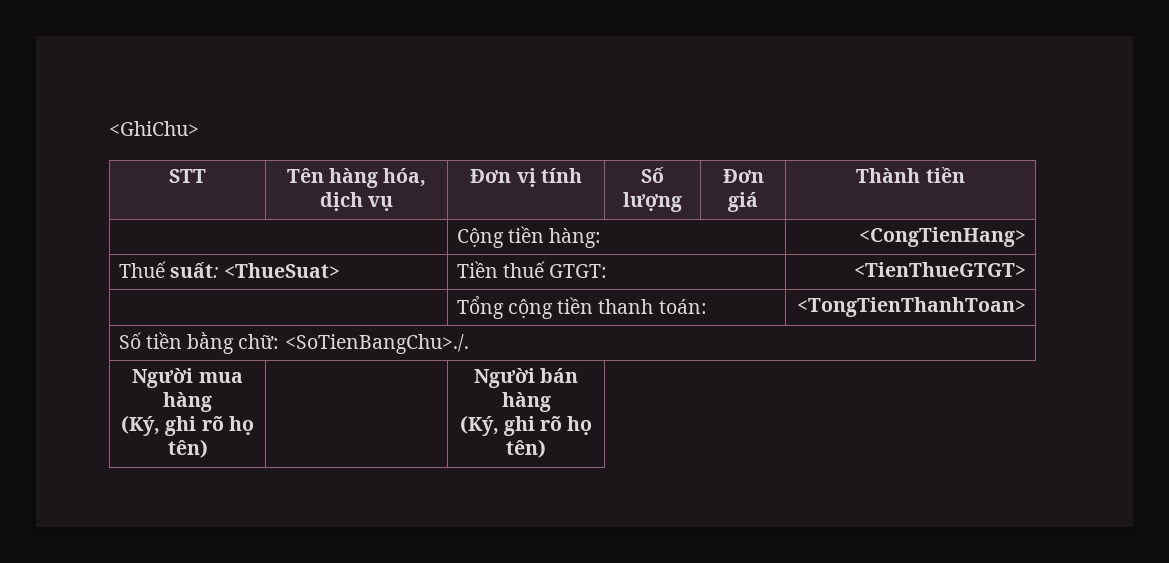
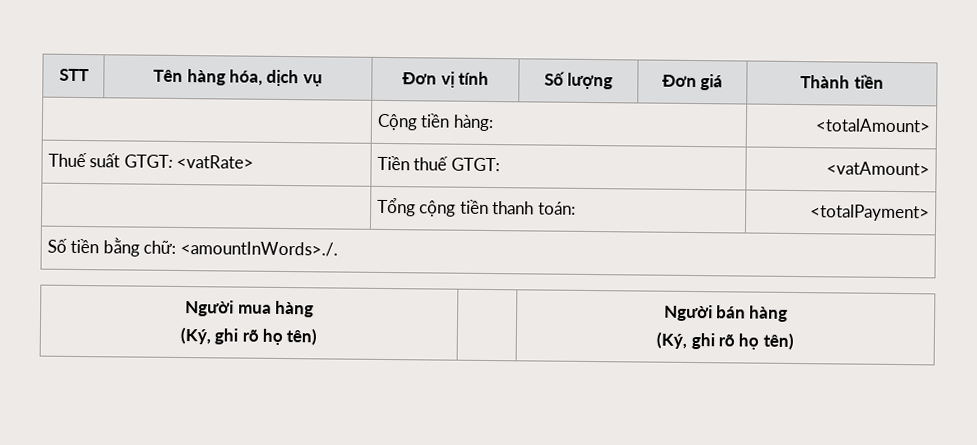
- <GhiChu>
- | Cộng tiền hàng: | <CongTienHang>
+ | Cộng tiền hàng: | <totalAmount>
- Thuế suất: <ThueSuat> | Tiền thuế GTGT: | <TienThueGTGT>
+ Thuế suất GTGT: <vatRate> | Tiền thuế GTGT: | <vatAmount>
- | Tổng cộng tiền thanh toán: | <TongTienThanhToan>
+ | Tổng cộng tiền thanh toán: | <totalPayment>
- Số tiền bằng chữ: <SoTienBangChu>./.
+ Số tiền bằng chữ: <amountInWords>./.

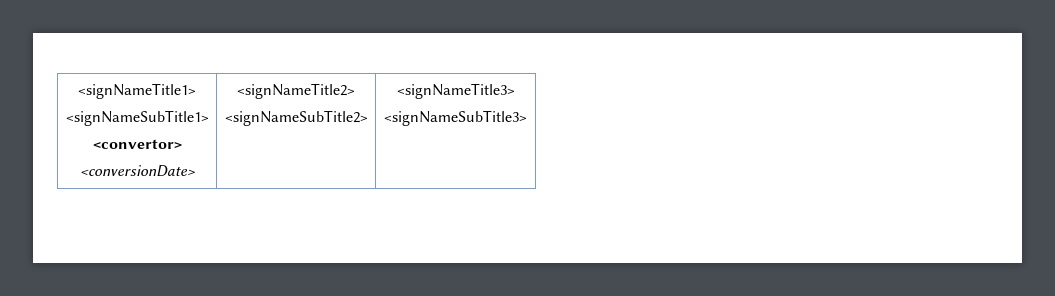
- STT | Tên hàng hóa, dịch vụ | Đơn vị tính | Số lượng | Đơn giá | Thành tiền
- | Cộng tiền hàng: | <totalAmount>
- Thuế suất GTGT: <vatRate> | Tiền thuế GTGT: | <vatAmount>
- | Tổng cộng tiền thanh toán: | <totalPayment>
- Số tiền bằng chữ: <amountInWords>./.
- Người mua hàng
- (Ký, ghi rõ họ tên) | | Người bán hàng
- (Ký, ghi rõ họ tên)
+ <signNameTitle1>
+ <signNameSubTitle1>
+ <convertor>
+ <conversionDate> | <signNameTitle2>
+ <signNameSubTitle2> | <signNameTitle3>
+ <signNameSubTitle3>

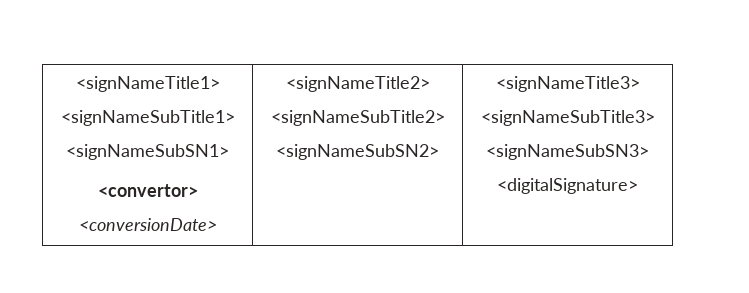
  <signNameTitle1>
  <signNameSubTitle1>
+ <signNameSubSN1>
  <convertor>
  <conversionDate> | <signNameTitle2>
- <signNameSubTitle2> | <signNameTitle3>
+ <signNameSubTitle2>
+ <signNameSubSN2> | <signNameTitle3>
  <signNameSubTitle3>
+ <signNameSubSN3>
+ <digitalSignature>

